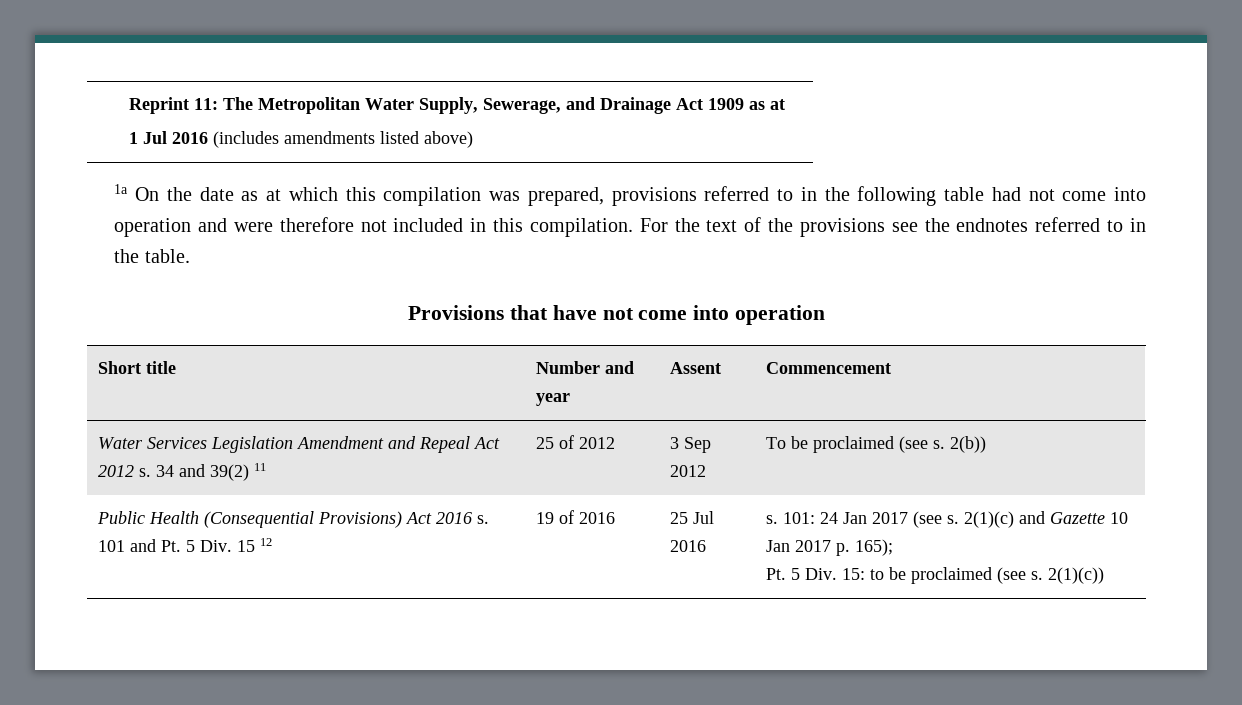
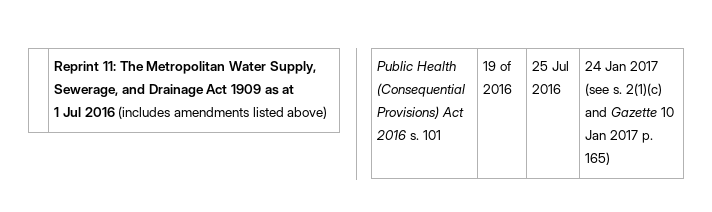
- 1a On the date as at which this compilation was prepared, provisions referred to in the following table had not come into operation and were therefore not included in this compilation. For the text of the provisions see the endnotes referred to in the table.
- Provisions that have not come into operation
- Short title | Number and year | Assent | Commencement
- Water Services Legislation Amendment and Repeal Act 2012 s. 34 and 39(2) 11 | 25 of 2012 | 3 Sep 2012 | To be proclaimed (see s. 2(b))
- 101 and Pt. 5 Div. 15 12
+ 101
- s. 101: 24 Jan 2017 (see s.
+ 24 Jan 2017 (see s.
- 2(1)(c) and Gazette 10 Jan 2017 p. 165);
- Pt. 5 Div. 15: to be proclaimed (see s. 2(1)(c))
+ 2(1)(c) and Gazette 10 Jan 2017 p. 165)

